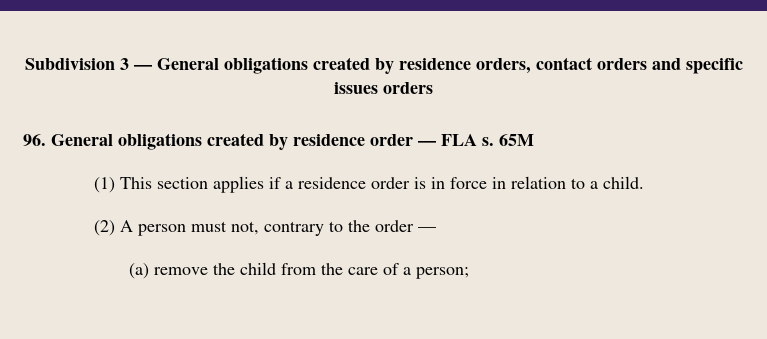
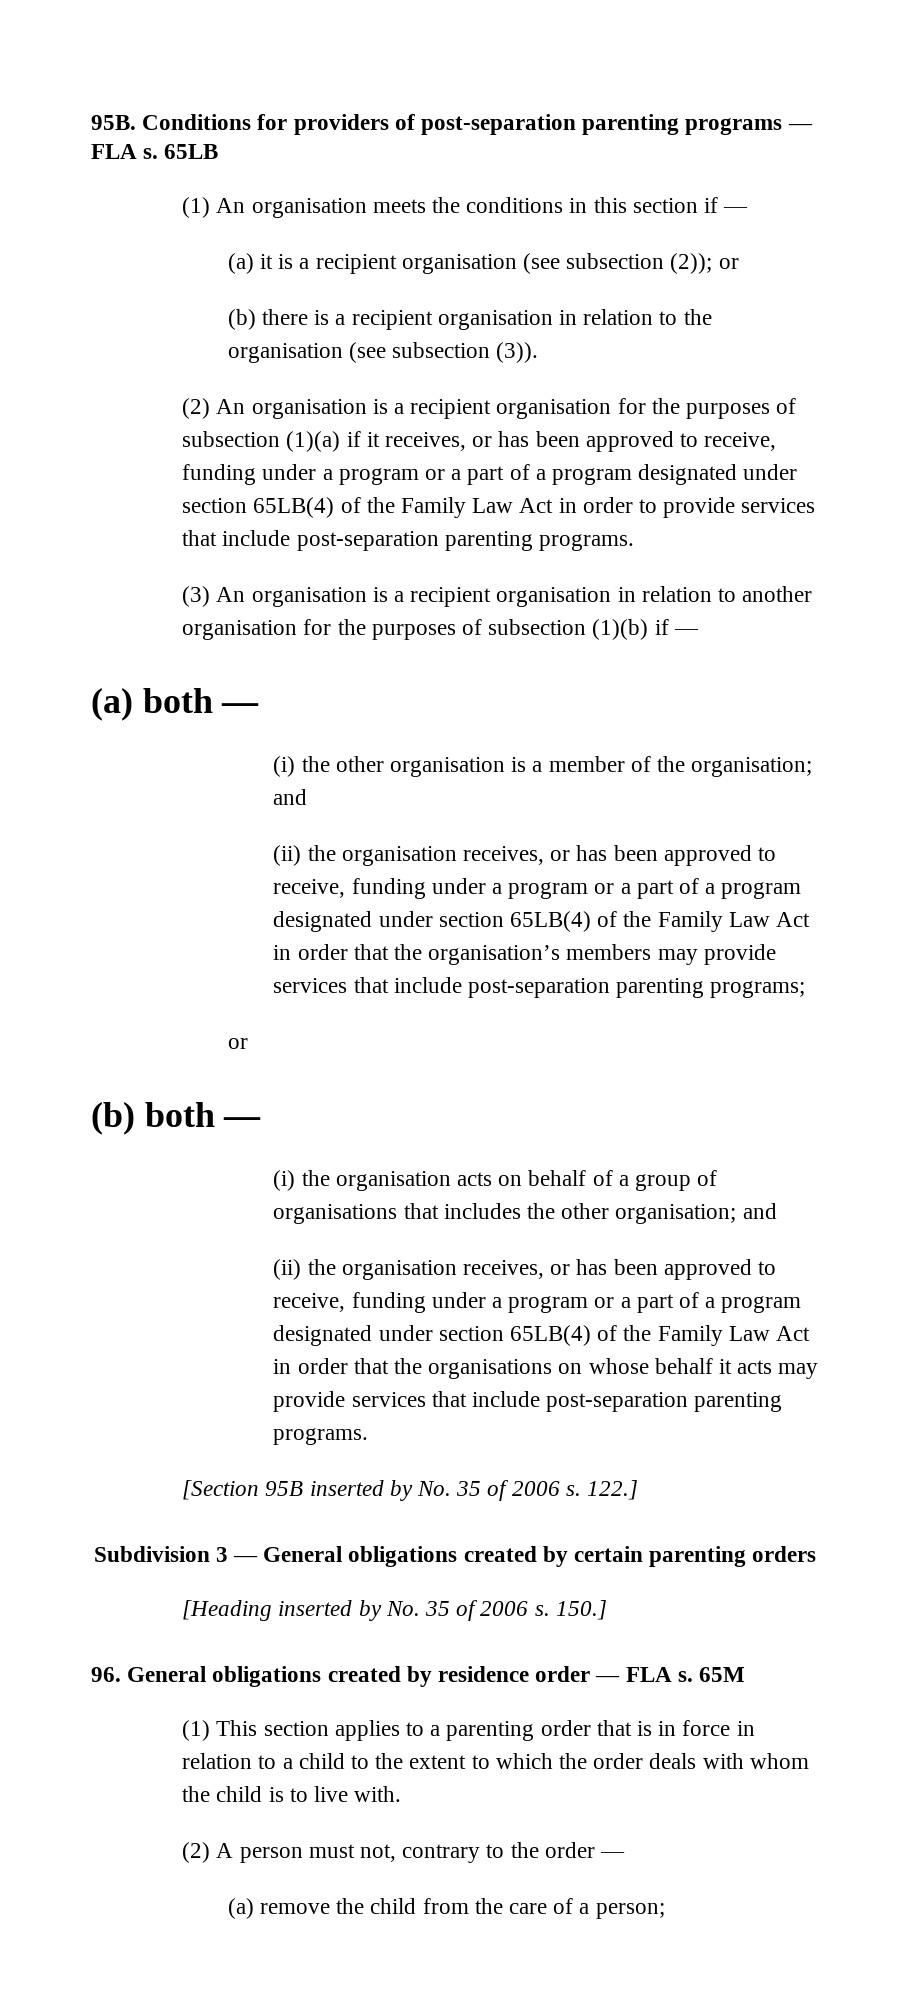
+ 95B. Conditions for providers of post-separation parenting programs — FLA s. 65LB
+ (1) An organisation meets the conditions in this section if —
+ (a) it is a recipient organisation (see subsection (2)); or
+ (b) there is a recipient organisation in relation to the organisation (see subsection (3)).
+ (2) An organisation is a recipient organisation for the purposes of subsection (1)(a) if it receives, or has been approved to receive, funding under a program or a part of a program designated under section 65LB(4) of the Family Law Act in order to provide services that include post-separation parenting programs.
+ (3) An organisation is a recipient organisation in relation to another organisation for the purposes of subsection (1)(b) if —
+ (a) both —
+ (i) the other organisation is a member of the organisation; and
+ (ii) the organisation receives, or has been approved to receive, funding under a program or a part of a program designated under section 65LB(4) of the Family Law Act in order that the organisation’s members may provide services that include post-separation parenting programs;
+ or
+ (b) both —
+ (i) the organisation acts on behalf of a group of organisations that includes the other organisation; and
+ (ii) the organisation receives, or has been approved to receive, funding under a program or a part of a program designated under section 65LB(4) of the Family Law Act in order that the organisations on whose behalf it acts may provide services that include post-separation parenting programs.
+ [Section 95B inserted by No. 35 of 2006 s. 122.]
- Subdivision 3 — General obligations created by residence orders, contact orders and specific issues orders
+ Subdivision 3 — General obligations created by certain parenting orders
+ [Heading inserted by No. 35 of 2006 s. 150.]
- (1) This section applies if a residence order is in force in relation to a child.
+ (1) This section applies to a parenting order that is in force in relation to a child to the extent to which the order deals with whom the child is to live with.

